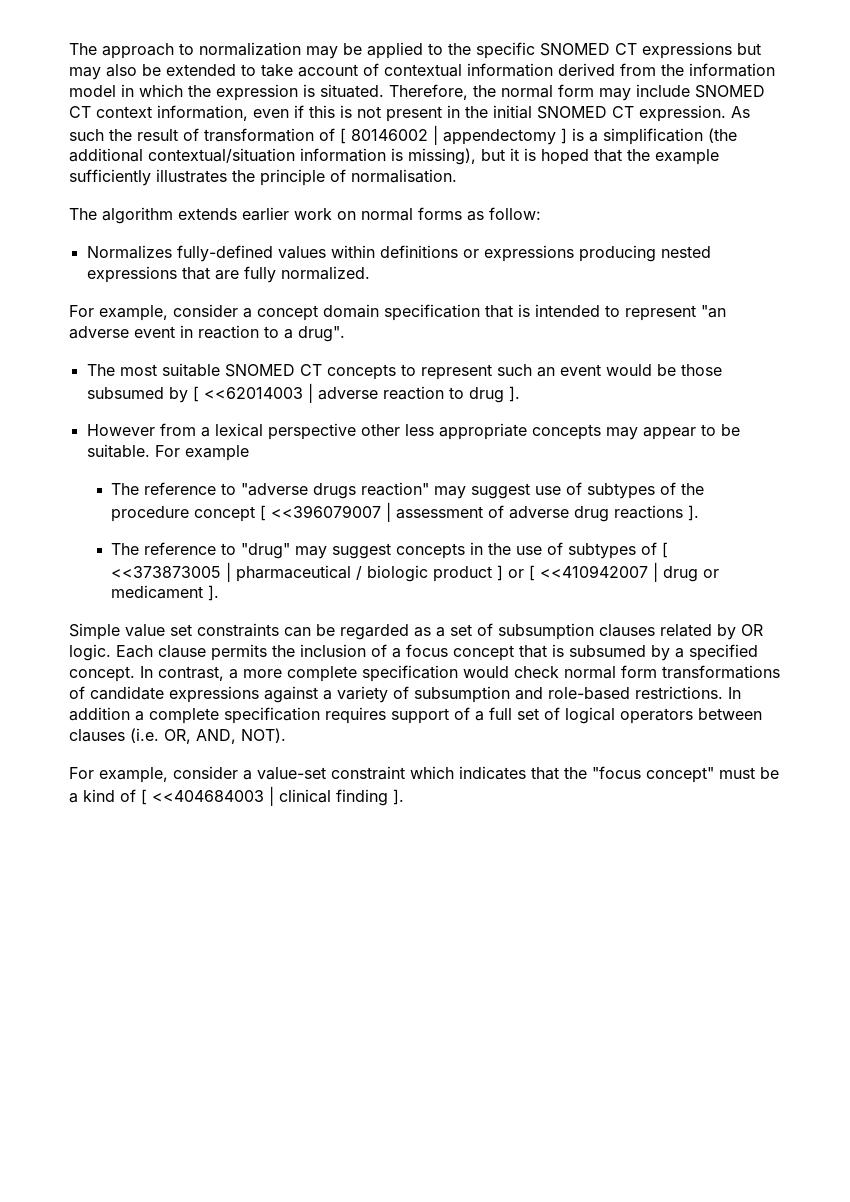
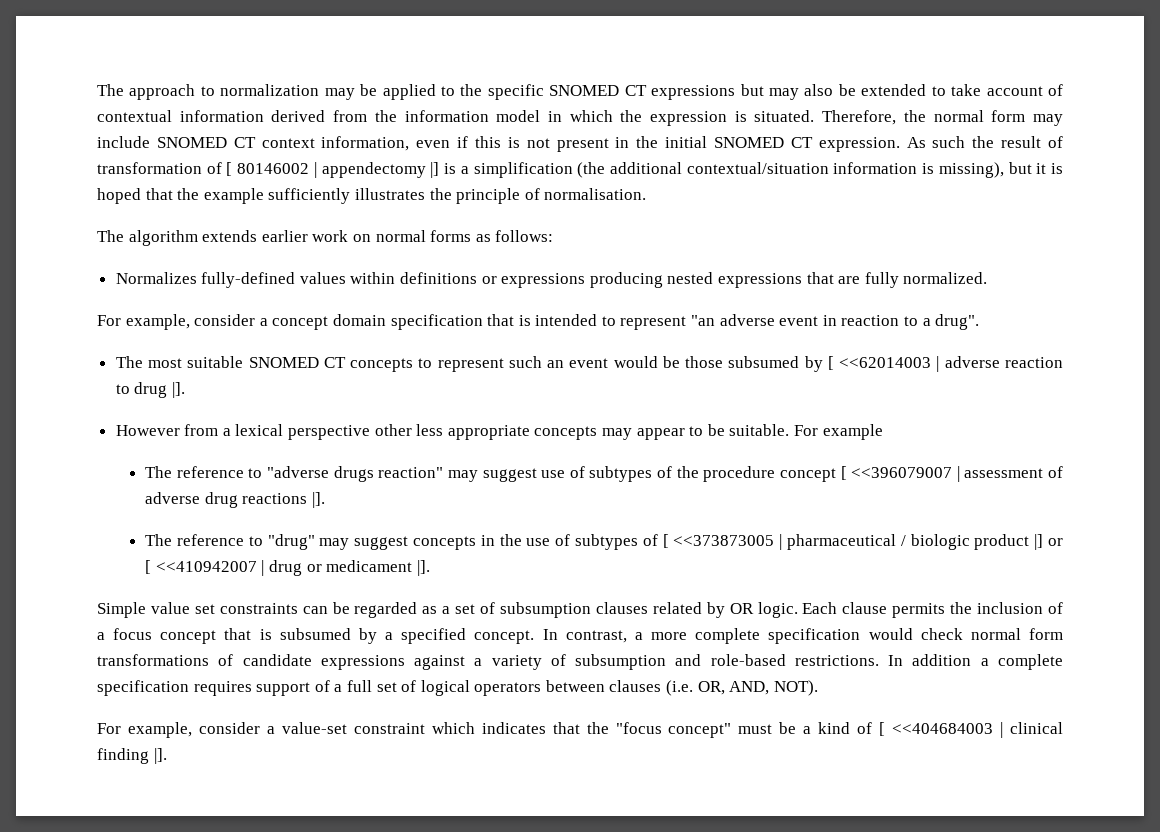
- As such the result of transformation of [ 80146002 | appendectomy ] is a simplification (the additional contextual/situation information is missing), but it is hoped that the example sufficiently illustrates the principle of normalisation.
+ As such the result of transformation of [ 80146002 | appendectomy |] is a simplification (the additional contextual/situation information is missing), but it is hoped that the example sufficiently illustrates the principle of normalisation.
- The algorithm extends earlier work on normal forms as follow:
+ The algorithm extends earlier work on normal forms as follows:
- The most suitable SNOMED CT concepts to represent such an event would be those subsumed by [ <<62014003 | adverse reaction to drug ].
+ The most suitable SNOMED CT concepts to represent such an event would be those subsumed by [ <<62014003 | adverse reaction to drug |].
- The reference to "adverse drugs reaction" may suggest use of subtypes of the procedure concept [ <<396079007 | assessment of adverse drug reactions ].
+ The reference to "adverse drugs reaction" may suggest use of subtypes of the procedure concept [ <<396079007 | assessment of adverse drug reactions |].
- The reference to "drug" may suggest concepts in the use of subtypes of [ <<373873005 | pharmaceutical / biologic product ] or [ <<410942007 | drug or medicament ].
+ The reference to "drug" may suggest concepts in the use of subtypes of [ <<373873005 | pharmaceutical / biologic product |] or [ <<410942007 | drug or medicament |].
- For example, consider a value-set constraint which indicates that the "focus concept" must be a kind of [ <<404684003 | clinical finding ].
+ For example, consider a value-set constraint which indicates that the "focus concept" must be a kind of [ <<404684003 | clinical finding |].

